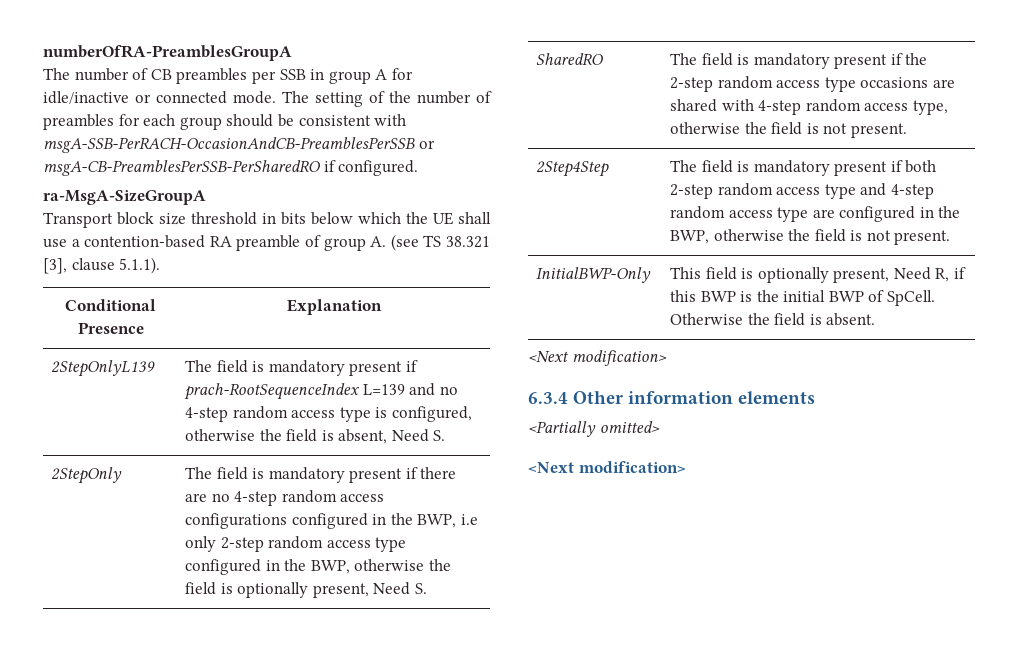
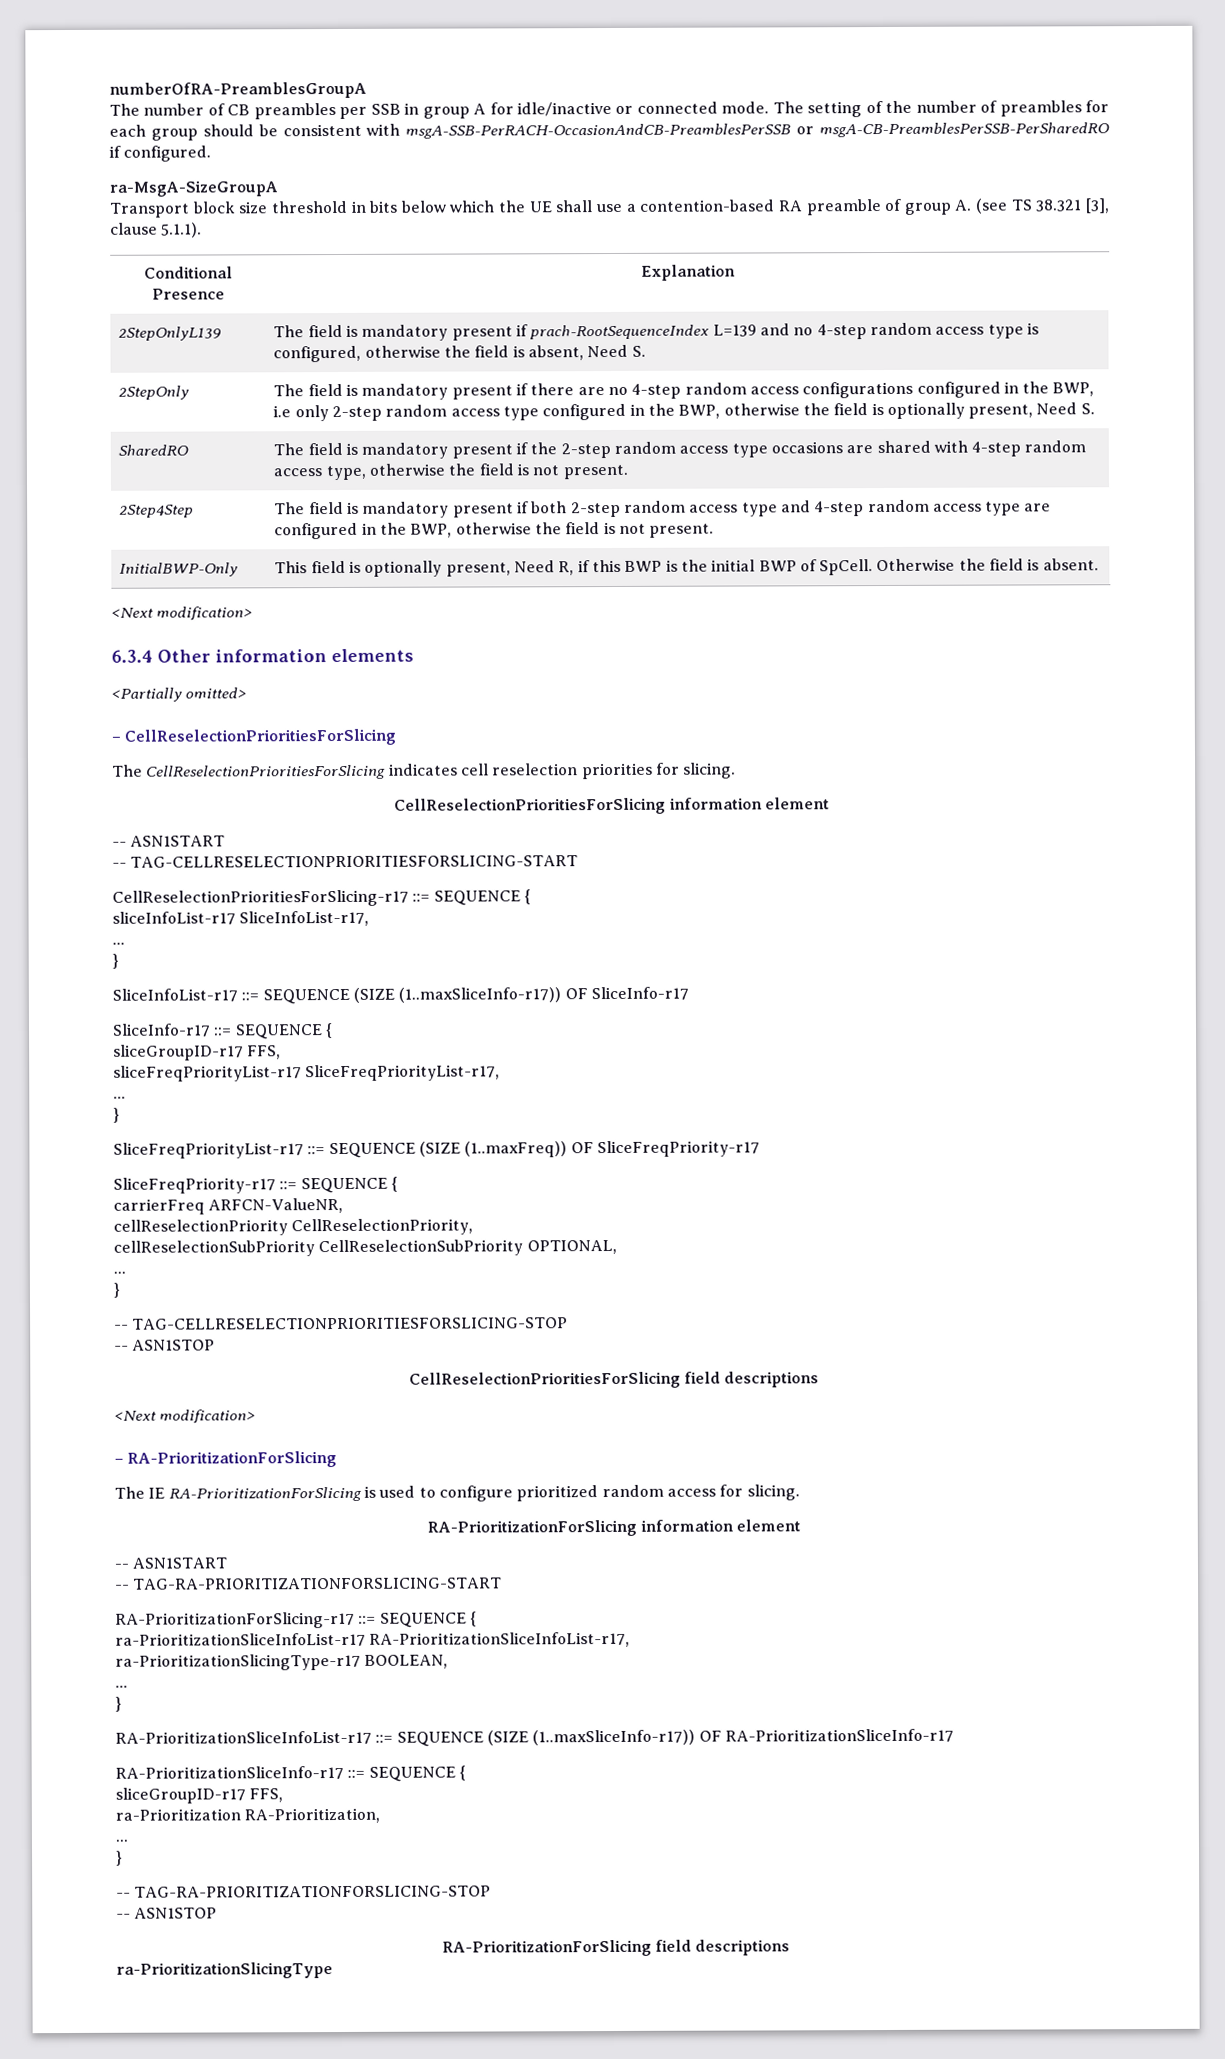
  <Partially omitted>
+ – CellReselectionPrioritiesForSlicing
+ The CellReselectionPrioritiesForSlicing indicates cell reselection priorities for slicing.
+ CellReselectionPrioritiesForSlicing information element
+ -- ASN1START
+ -- TAG-CELLRESELECTIONPRIORITIESFORSLICING-START
+ CellReselectionPrioritiesForSlicing-r17 ::= SEQUENCE {
+ sliceInfoList-r17 SliceInfoList-r17,
+ ...
+ }
+ SliceInfoList-r17 ::= SEQUENCE (SIZE (1..maxSliceInfo-r17)) OF SliceInfo-r17
+ SliceInfo-r17 ::= SEQUENCE {
+ sliceGroupID-r17 FFS,
+ sliceFreqPriorityList-r17 SliceFreqPriorityList-r17,
+ ...
+ }
+ SliceFreqPriorityList-r17 ::= SEQUENCE (SIZE (1..maxFreq)) OF SliceFreqPriority-r17
+ SliceFreqPriority-r17 ::= SEQUENCE {
+ carrierFreq ARFCN-ValueNR,
+ cellReselectionPriority CellReselectionPriority,
+ cellReselectionSubPriority CellReselectionSubPriority OPTIONAL,
+ ...
+ }
+ -- TAG-CELLRESELECTIONPRIORITIESFORSLICING-STOP
+ -- ASN1STOP
+ CellReselectionPrioritiesForSlicing field descriptions
  <Next modification>
+ – RA-PrioritizationForSlicing
+ The IE RA-PrioritizationForSlicing is used to configure prioritized random access for slicing.
+ RA-PrioritizationForSlicing information element
+ -- ASN1START
+ -- TAG-RA-PRIORITIZATIONFORSLICING-START
+ RA-PrioritizationForSlicing-r17 ::= SEQUENCE {
+ ra-PrioritizationSliceInfoList-r17 RA-PrioritizationSliceInfoList-r17,
+ ra-PrioritizationSlicingType-r17 BOOLEAN,
+ ...
+ }
+ RA-PrioritizationSliceInfoList-r17 ::= SEQUENCE (SIZE (1..maxSliceInfo-r17)) OF RA-PrioritizationSliceInfo-r17
+ RA-PrioritizationSliceInfo-r17 ::= SEQUENCE {
+ sliceGroupID-r17 FFS,
+ ra-Prioritization RA-Prioritization,
+ ...
+ }
+ -- TAG-RA-PRIORITIZATIONFORSLICING-STOP
+ -- ASN1STOP
+ RA-PrioritizationForSlicing field descriptions
+ ra-PrioritizationSlicingType

